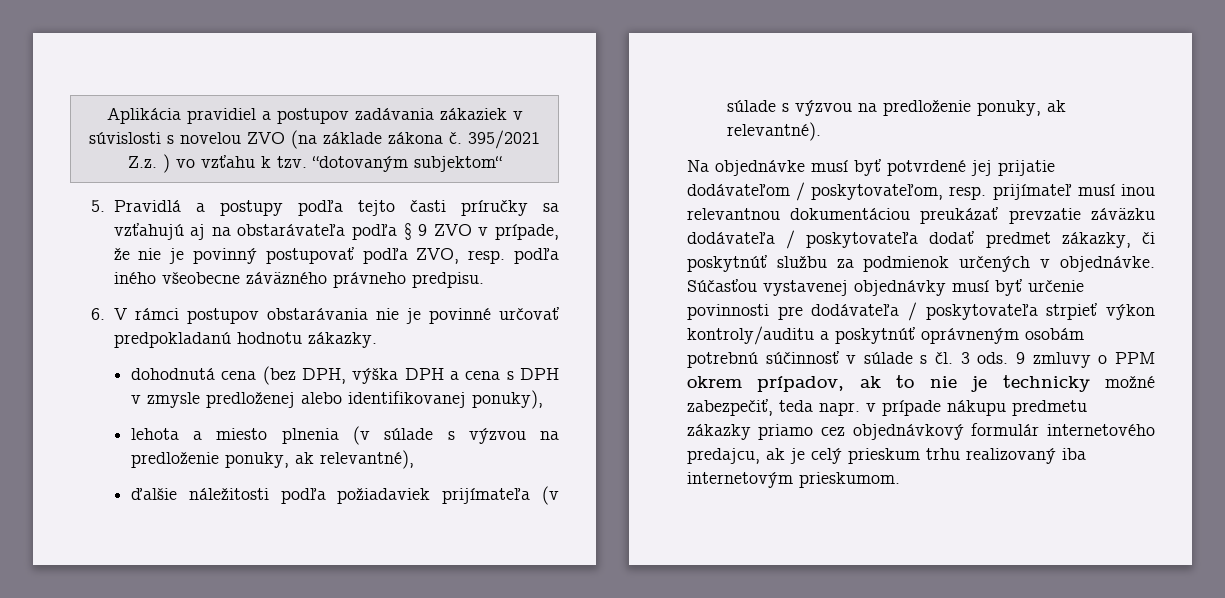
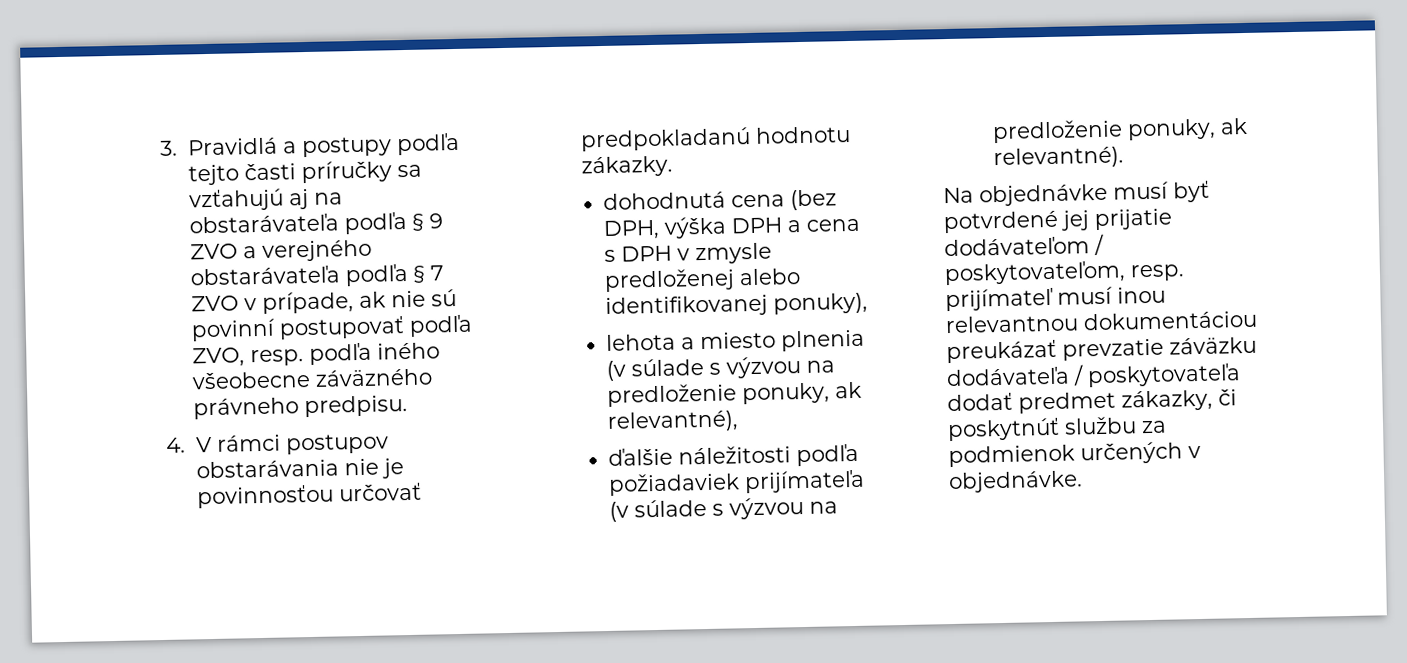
- Aplikácia pravidiel a postupov zadávania zákaziek v súvislosti s novelou ZVO (na základe zákona č. 395/2021 Z.z. ) vo vzťahu k tzv. “dotovaným subjektom“
- 5. Pravidlá a postupy podľa tejto časti príručky sa vzťahujú aj na obstarávateľa podľa § 9 ZVO v prípade, že nie je povinný postupovať podľa ZVO, resp. podľa iného všeobecne záväzného právneho predpisu.
+ 3. Pravidlá a postupy podľa tejto časti príručky sa vzťahujú aj na obstarávateľa podľa § 9 ZVO a verejného obstarávateľa podľa § 7 ZVO v prípade, ak nie sú povinní postupovať podľa ZVO, resp. podľa iného všeobecne záväzného právneho predpisu.
- 6. V rámci postupov obstarávania nie je povinné určovať predpokladanú hodnotu zákazky.
+ 4. V rámci postupov obstarávania nie je povinnosťou určovať predpokladanú hodnotu zákazky.
- Súčasťou vystavenej objednávky musí byť určenie povinnosti pre dodávateľa / poskytovateľa strpieť výkon kontroly/auditu a poskytnúť oprávneným osobám potrebnú súčinnosť v súlade s čl. 3 ods. 9 zmluvy o PPM okrem prípadov, ak to nie je technicky možné zabezpečiť, teda napr. v prípade nákupu predmetu zákazky priamo cez objednávkový formulár internetového predajcu, ak je celý prieskum trhu realizovaný iba internetovým prieskumom.

